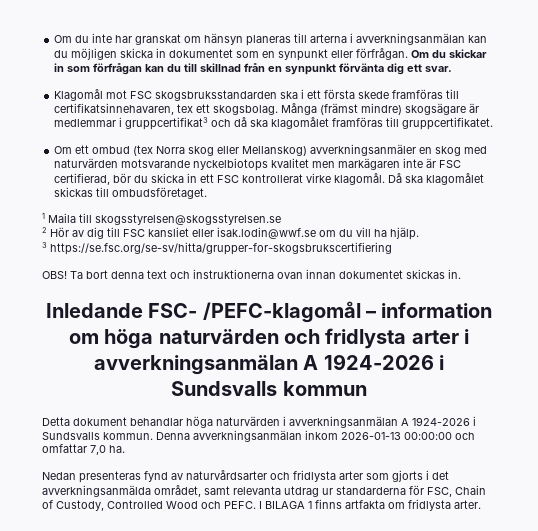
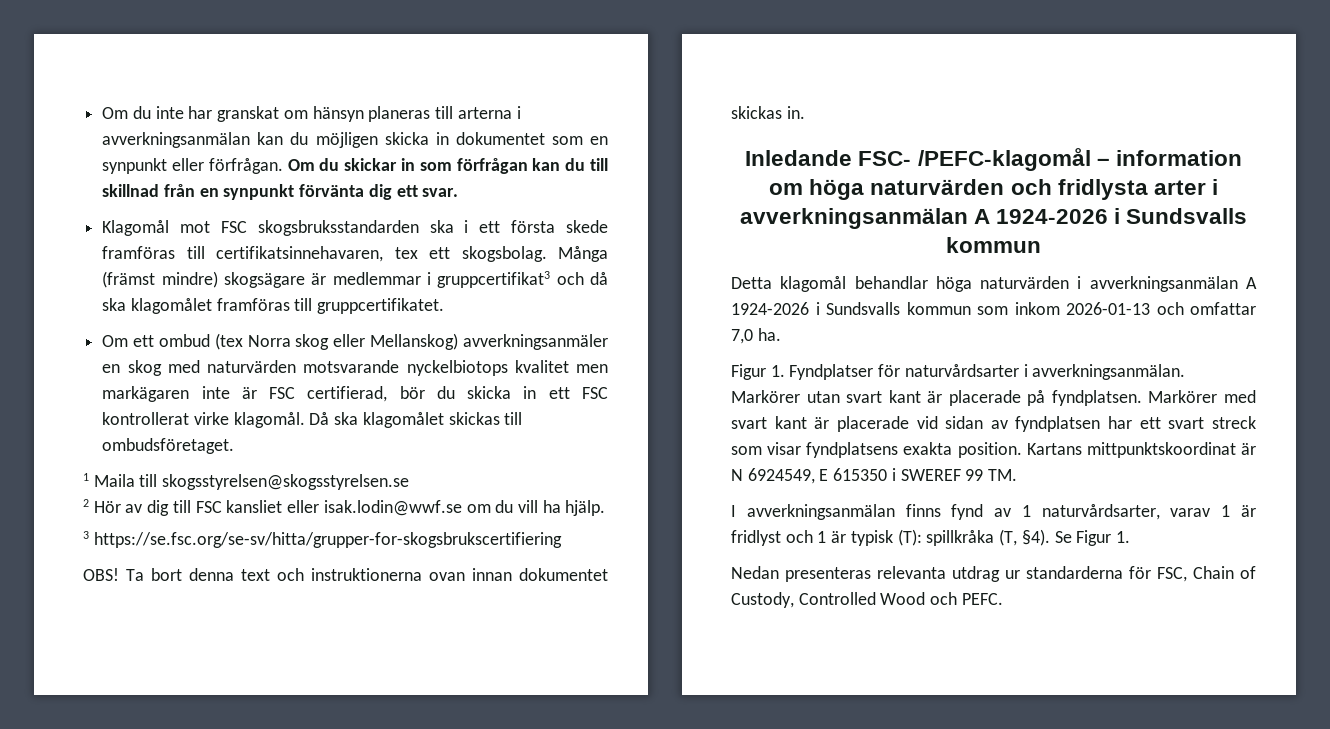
- Detta dokument behandlar höga naturvärden i avverkningsanmälan A 1924-2026 i Sundsvalls kommun. Denna avverkningsanmälan inkom 2026-01-13 00:00:00 och omfattar 7,0 ha.
+ Detta klagomål behandlar höga naturvärden i avverkningsanmälan A 1924-2026 i Sundsvalls kommun som inkom 2026-01-13 och omfattar 7,0 ha.
- Nedan presenteras fynd av naturvårdsarter och fridlysta arter som gjorts i det avverkningsanmälda området, samt relevanta utdrag ur standarderna för FSC, Chain of Custody, Controlled Wood och PEFC. I BILAGA 1 finns artfakta om fridlysta arter.
+ Figur 1. Fyndplatser för naturvårdsarter i avverkningsanmälan. Markörer utan svart kant är placerade på fyndplatsen. Markörer med svart kant är placerade vid sidan av fyndplatsen har ett svart streck som visar fyndplatsens exakta position. Kartans mittpunktskoordinat är N 6924549, E 615350 i SWEREF 99 TM.
+ I avverkningsanmälan finns fynd av 1 naturvårdsarter, varav 1 är fridlyst och 1 är typisk (T): spillkråka (T, §4). Se Figur 1.
+ Nedan presenteras relevanta utdrag ur standarderna för FSC, Chain of Custody, Controlled Wood och PEFC.

